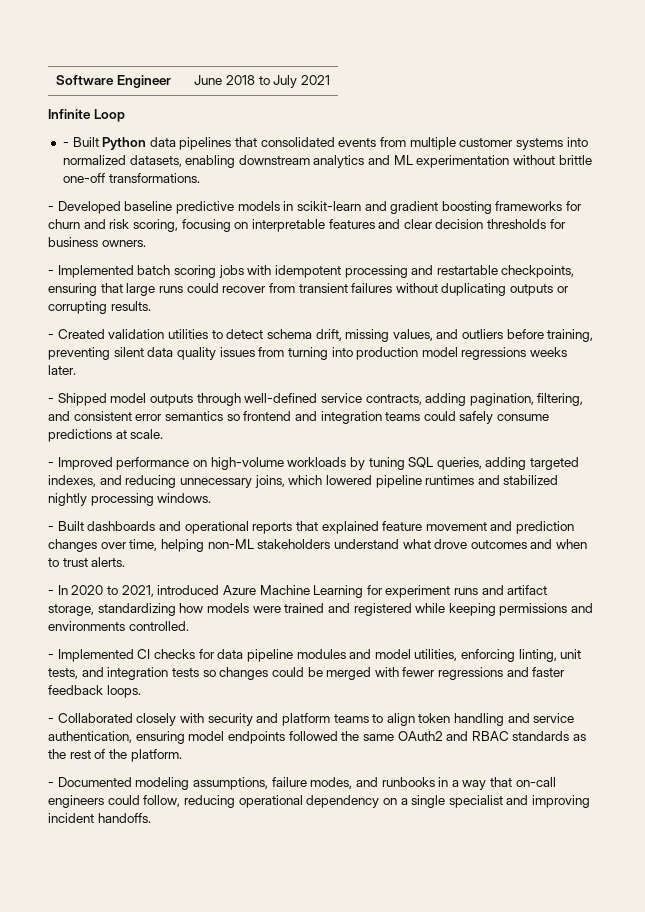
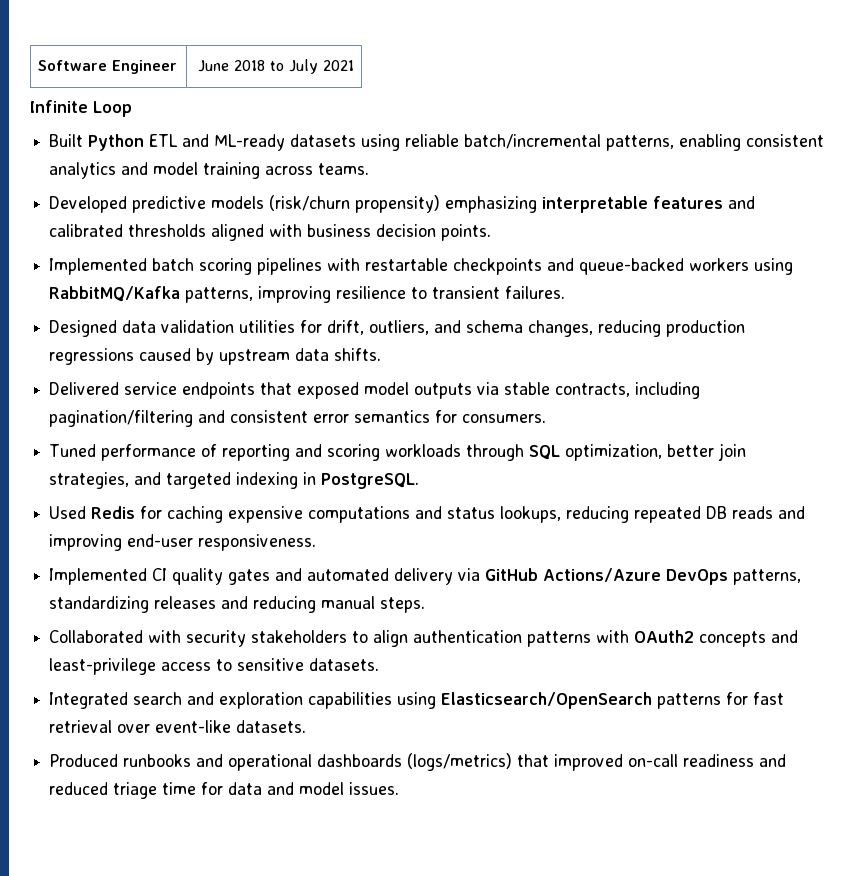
- - Built Python data pipelines that consolidated events from multiple customer systems into normalized datasets, enabling downstream analytics and ML experimentation without brittle one-off transformations.
- - Developed baseline predictive models in scikit-learn and gradient boosting frameworks for churn and risk scoring, focusing on interpretable features and clear decision thresholds for business owners.
- - Implemented batch scoring jobs with idempotent processing and restartable checkpoints, ensuring that large runs could recover from transient failures without duplicating outputs or corrupting results.
- - Created validation utilities to detect schema drift, missing values, and outliers before training, preventing silent data quality issues from turning into production model regressions weeks later.
- - Shipped model outputs through well-defined service contracts, adding pagination, filtering, and consistent error semantics so frontend and integration teams could safely consume predictions at scale.
- - Improved performance on high-volume workloads by tuning SQL queries, adding targeted indexes, and reducing unnecessary joins, which lowered pipeline runtimes and stabilized nightly processing windows.
- - Built dashboards and operational reports that explained feature movement and prediction changes over time, helping non-ML stakeholders understand what drove outcomes and when to trust alerts.
- - In 2020 to 2021, introduced Azure Machine Learning for experiment runs and artifact storage, standardizing how models were trained and registered while keeping permissions and environments controlled.
- - Implemented CI checks for data pipeline modules and model utilities, enforcing linting, unit tests, and integration tests so changes could be merged with fewer regressions and faster feedback loops.
- - Collaborated closely with security and platform teams to align token handling and service authentication, ensuring model endpoints followed the same OAuth2 and RBAC standards as the rest of the platform.
- - Documented modeling assumptions, failure modes, and runbooks in a way that on-call engineers could follow, reducing operational dependency on a single specialist and improving incident handoffs.
+ Built Python ETL and ML-ready datasets using reliable batch/incremental patterns, enabling consistent analytics and model training across teams.
+ Developed predictive models (risk/churn propensity) emphasizing interpretable features and calibrated thresholds aligned with business decision points.
+ Implemented batch scoring pipelines with restartable checkpoints and queue-backed workers using RabbitMQ/Kafka patterns, improving resilience to transient failures.
+ Designed data validation utilities for drift, outliers, and schema changes, reducing production regressions caused by upstream data shifts.
+ Delivered service endpoints that exposed model outputs via stable contracts, including pagination/filtering and consistent error semantics for consumers.
+ Tuned performance of reporting and scoring workloads through SQL optimization, better join strategies, and targeted indexing in PostgreSQL.
+ Used Redis for caching expensive computations and status lookups, reducing repeated DB reads and improving end-user responsiveness.
+ Implemented CI quality gates and automated delivery via GitHub Actions/Azure DevOps patterns, standardizing releases and reducing manual steps.
+ Collaborated with security stakeholders to align authentication patterns with OAuth2 concepts and least-privilege access to sensitive datasets.
+ Integrated search and exploration capabilities using Elasticsearch/OpenSearch patterns for fast retrieval over event-like datasets.
+ Produced runbooks and operational dashboards (logs/metrics) that improved on-call readiness and reduced triage time for data and model issues.

